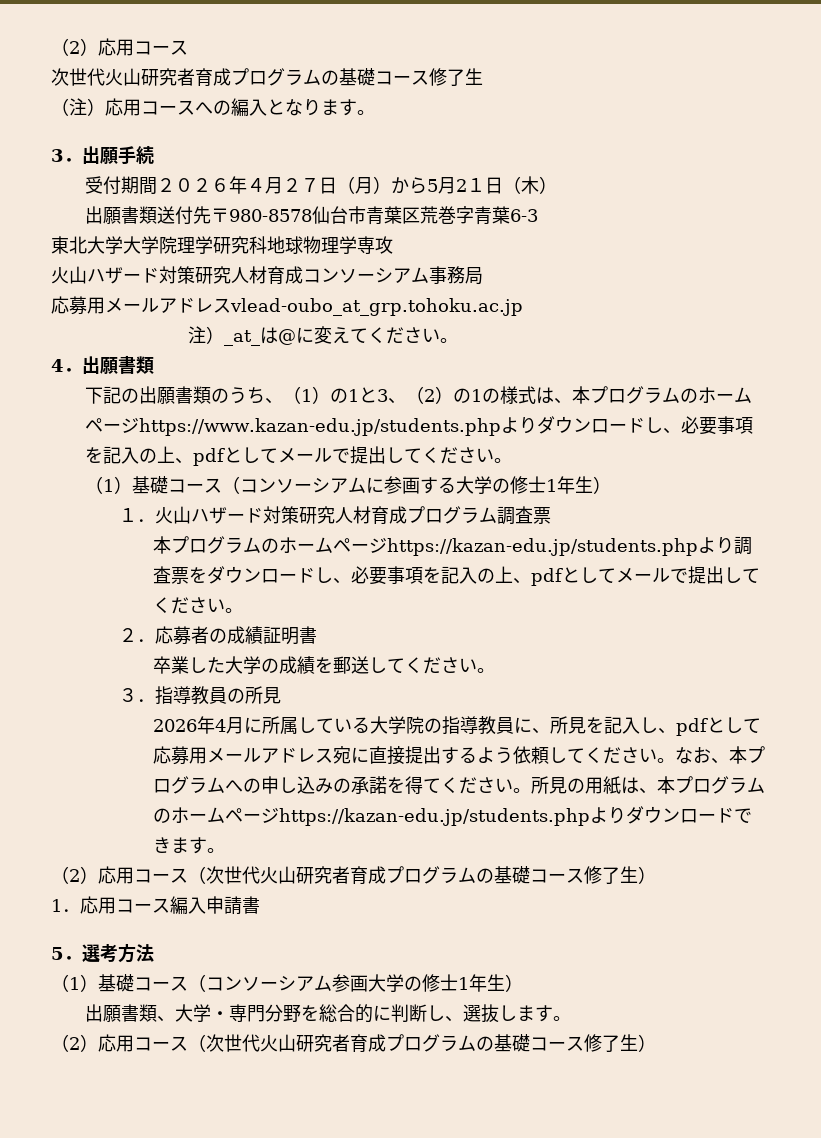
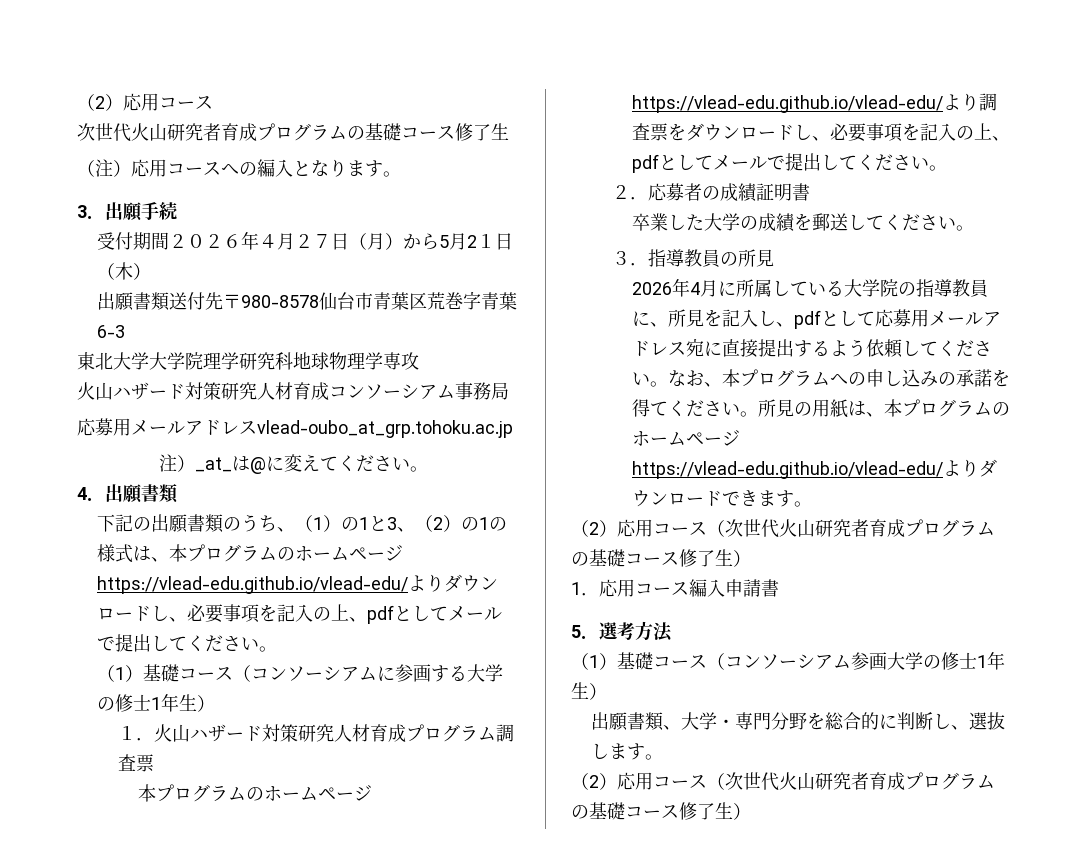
- 下記の出願書類のうち、（1）の1と3、（2）の1の様式は、本プログラムのホームページhttps://www.kazan-edu.jp/students.phpよりダウンロードし、必要事項を記入の上、pdfとしてメールで提出してください。
+ 下記の出願書類のうち、（1）の1と3、（2）の1の様式は、本プログラムのホームページhttps://vlead-edu.github.io/vlead-edu/よりダウンロードし、必要事項を記入の上、pdfとしてメールで提出してください。
- 本プログラムのホームページhttps://kazan-edu.jp/students.phpより調査票をダウンロードし、必要事項を記入の上、pdfとしてメールで提出してください。
+ 本プログラムのホームページhttps://vlead-edu.github.io/vlead-edu/より調査票をダウンロードし、必要事項を記入の上、pdfとしてメールで提出してください。
- 所見の用紙は、本プログラムのホームページhttps://kazan-edu.jp/students.phpよりダウンロードできます。
+ 所見の用紙は、本プログラムのホームページhttps://vlead-edu.github.io/vlead-edu/よりダウンロードできます。

